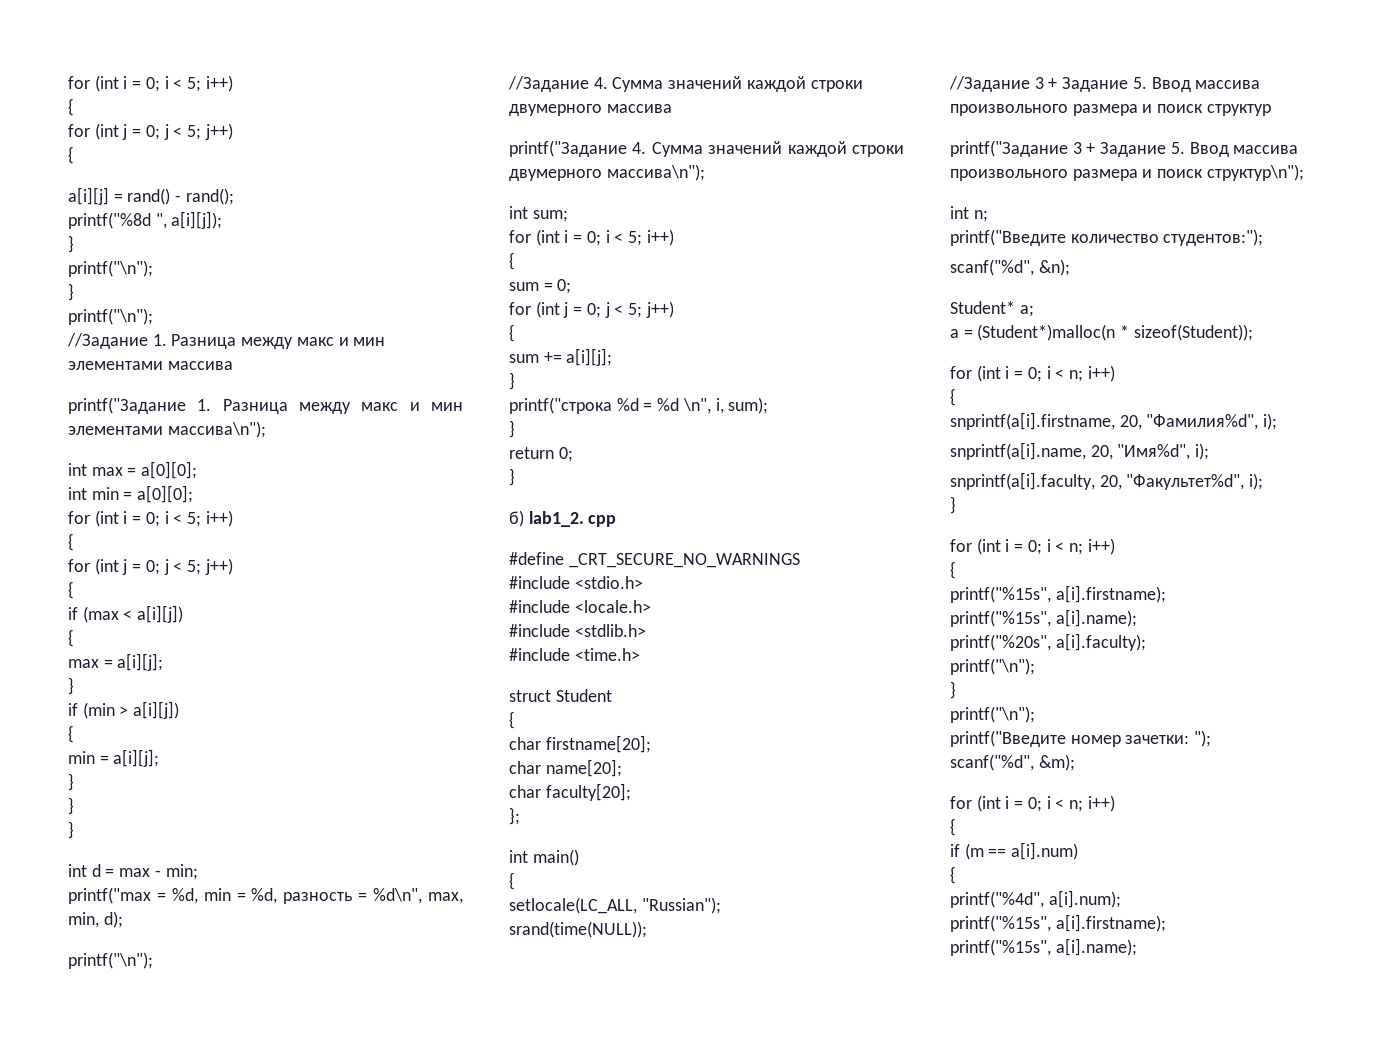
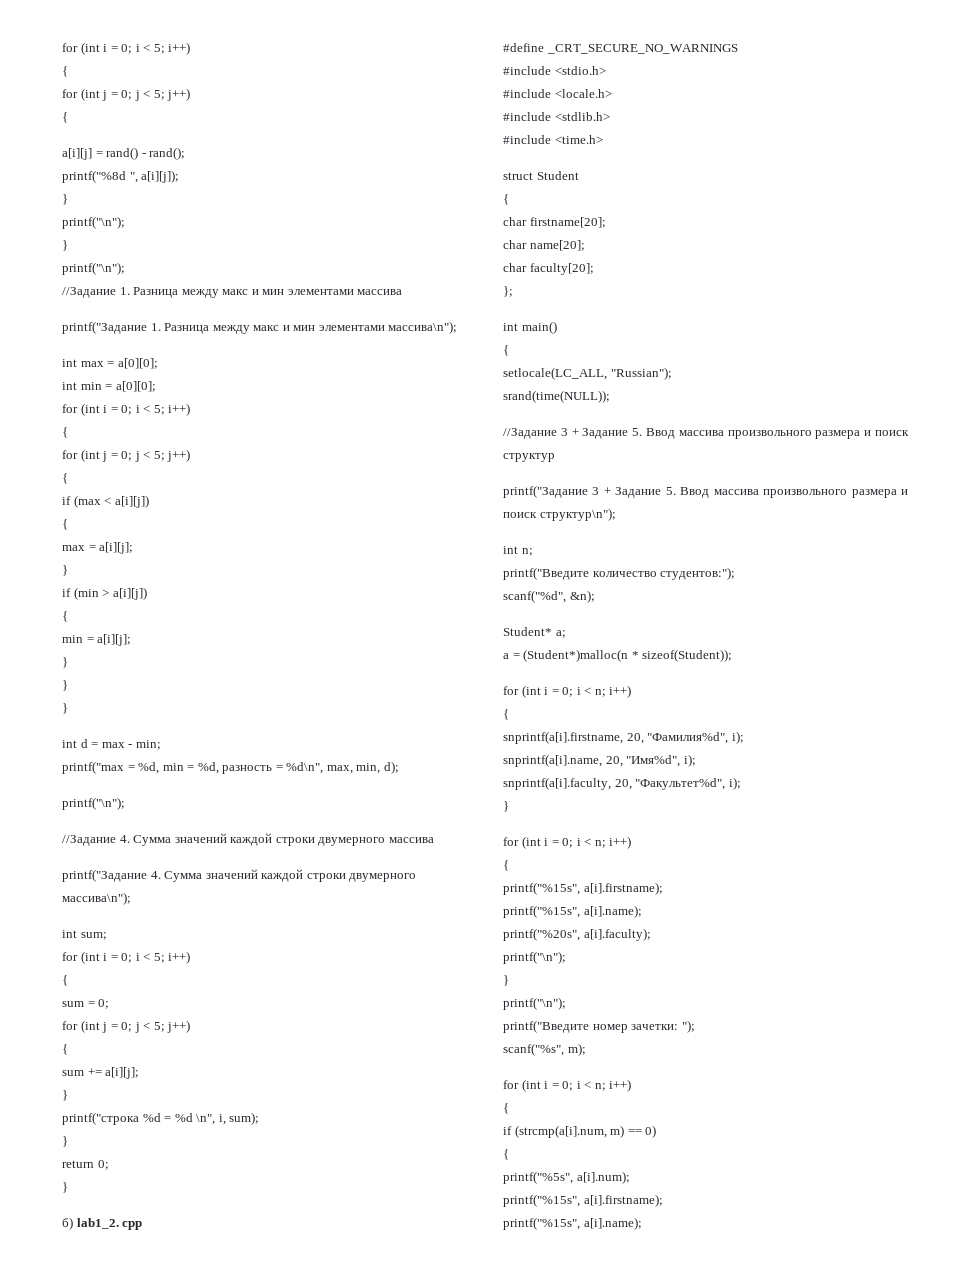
- scanf("%d", &m);
+ scanf("%s", m);
- if (m == a[i].num)
+ if (strcmp(a[i].num, m) == 0)
  {
- printf("%4d", a[i].num);
+ printf("%5s", a[i].num);

